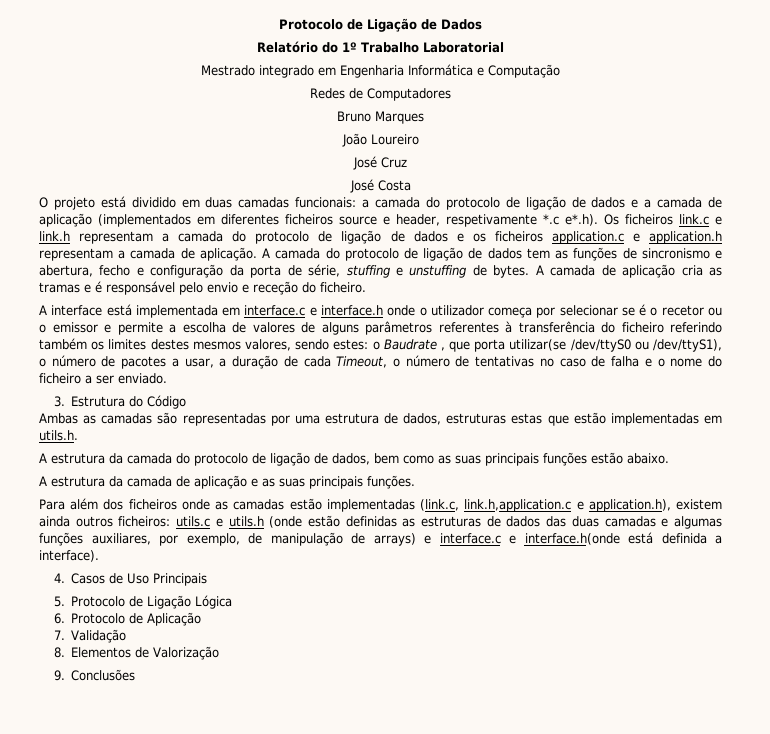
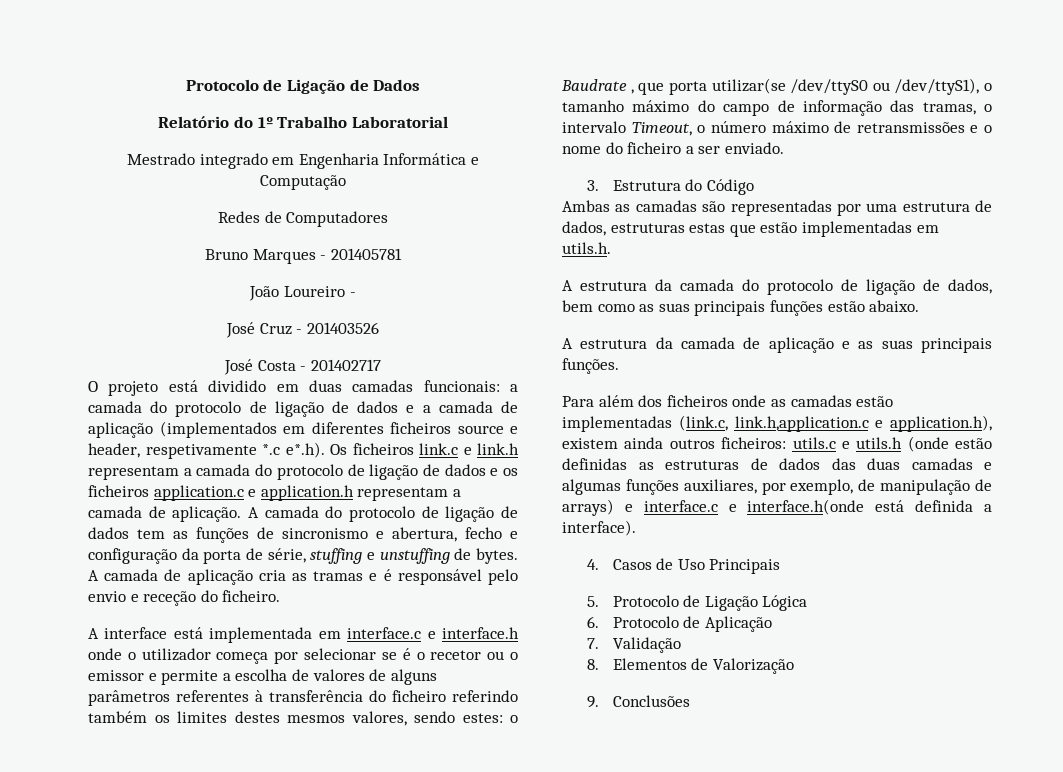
- Bruno Marques
+ Bruno Marques - 201405781
- João Loureiro
+ João Loureiro -
- José Cruz
+ José Cruz - 201403526
- José Costa
+ José Costa - 201402717
- o Baudrate , que porta utilizar(se /dev/ttyS0 ou /dev/ttyS1), o número de pacotes a usar, a duração de cada Timeout, o número de tentativas no caso de falha e o nome do ficheiro a ser enviado.
+ o Baudrate , que porta utilizar(se /dev/ttyS0 ou /dev/ttyS1), o tamanho máximo do campo de informação das tramas, o intervalo Timeout, o número máximo de retransmissões e o nome do ficheiro a ser enviado.

